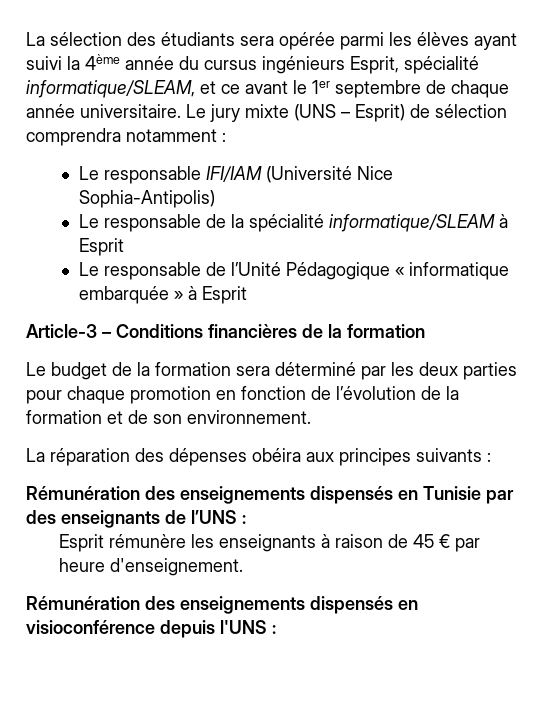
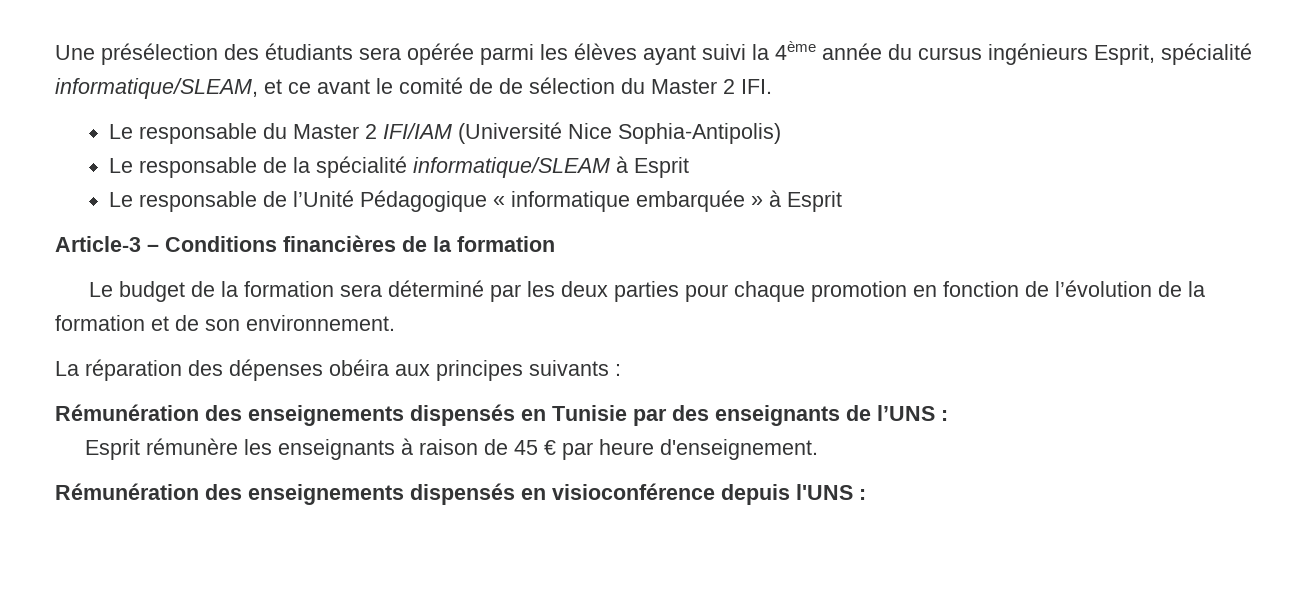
- La sélection des étudiants sera opérée parmi les élèves ayant suivi la 4ème année du cursus ingénieurs Esprit, spécialité informatique/SLEAM, et ce avant le 1er septembre de chaque année universitaire. Le jury mixte (UNS – Esprit) de sélection comprendra notamment :
- Le responsable IFI/IAM (Université Nice Sophia-Antipolis)
+ Une présélection des étudiants sera opérée parmi les élèves ayant suivi la 4ème année du cursus ingénieurs Esprit, spécialité informatique/SLEAM, et ce avant le comité de de sélection du Master 2 IFI.
+ Le responsable du Master 2 IFI/IAM (Université Nice Sophia-Antipolis)

